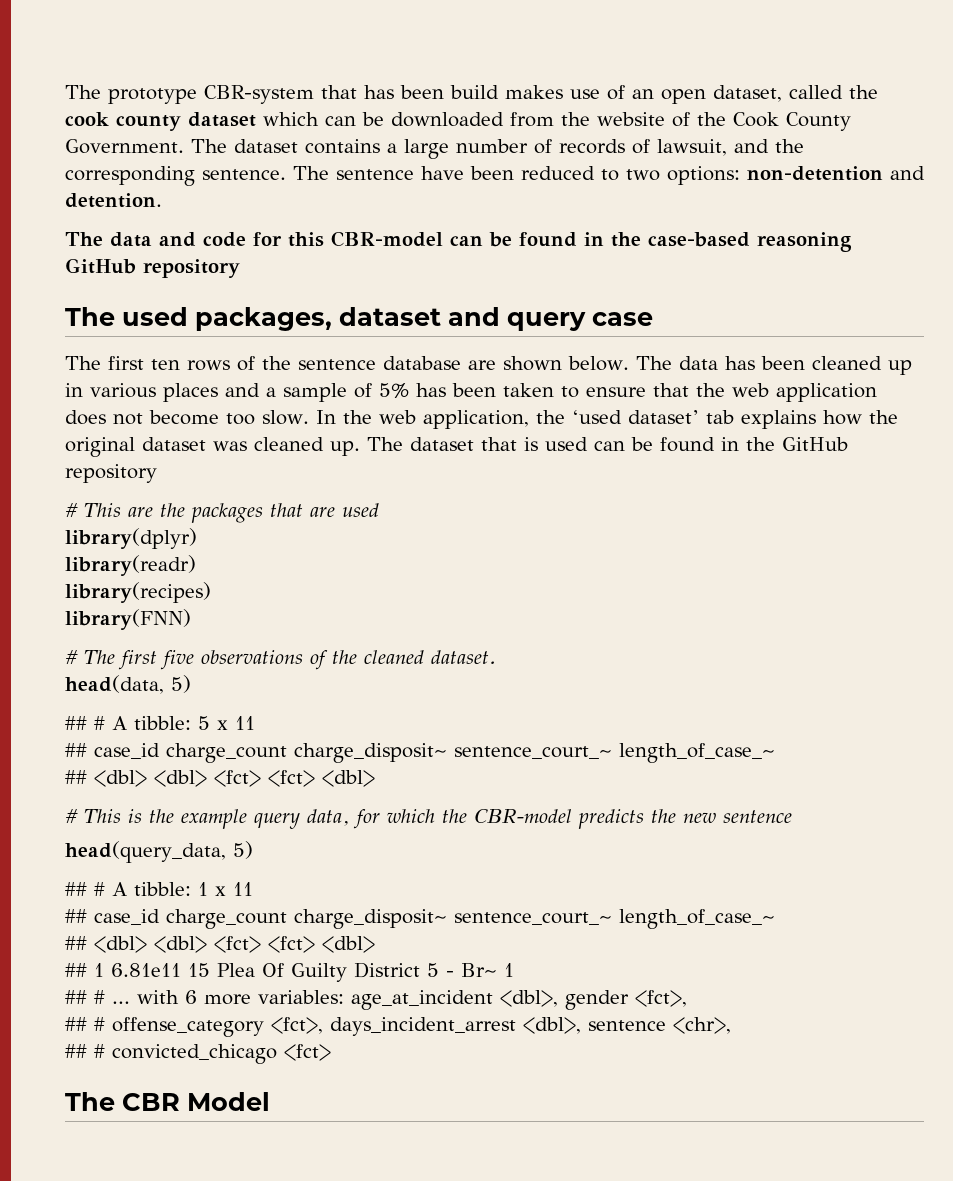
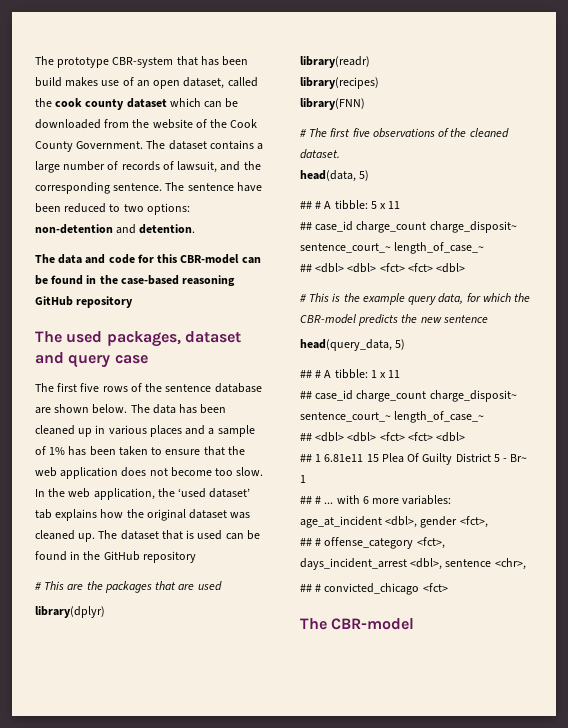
- The first ten rows of the sentence database are shown below.
+ The first five rows of the sentence database are shown below.
- The data has been cleaned up in various places and a sample of 5% has been taken to ensure that the web application does not become too slow.
+ The data has been cleaned up in various places and a sample of 1% has been taken to ensure that the web application does not become too slow.
- The CBR Model
+ The CBR-model

